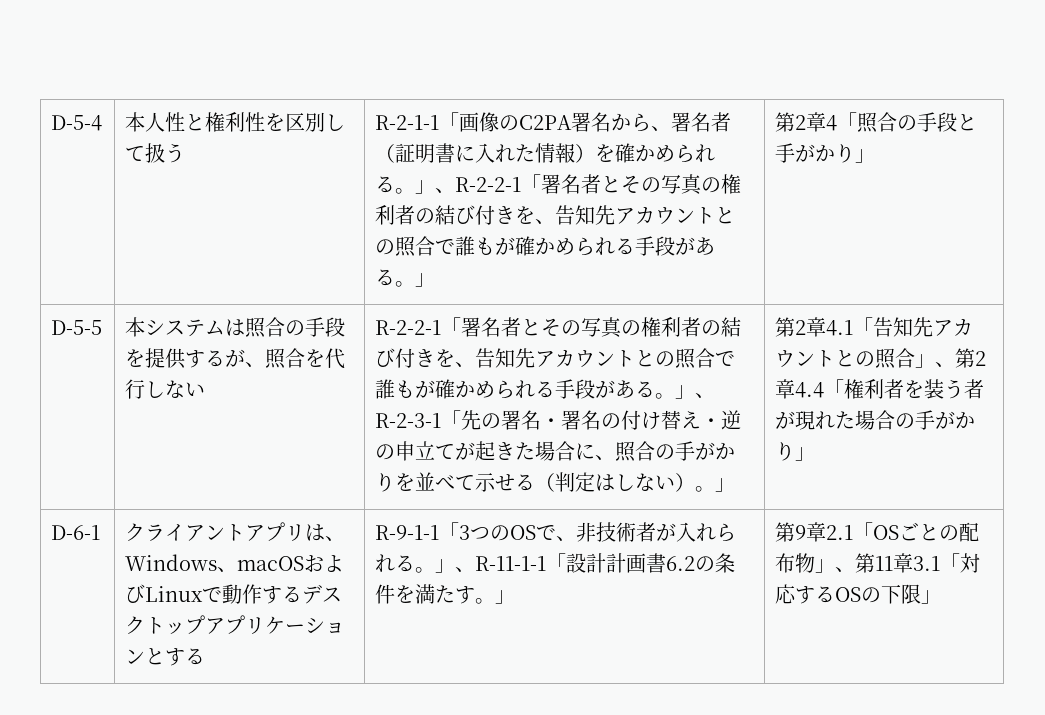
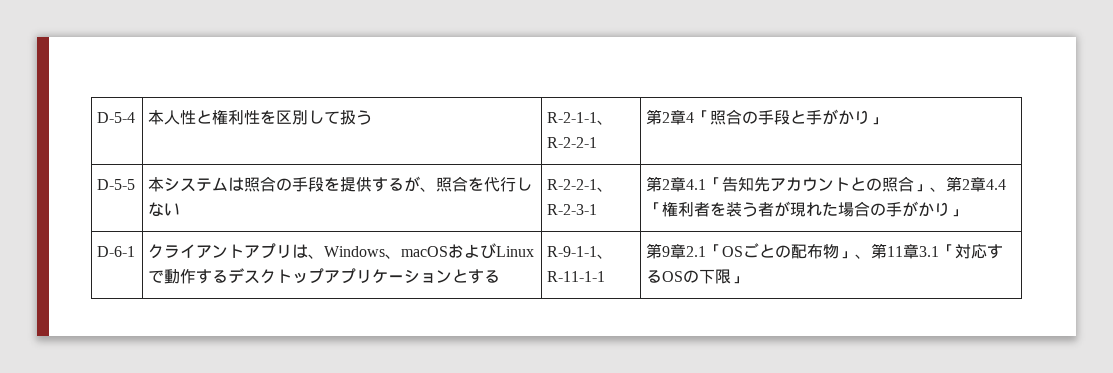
- R-2-1-1「画像のC2PA署名から、署名者（証明書に入れた情報）を確かめられる。」、R-2-2-1「署名者とその写真の権利者の結び付きを、告知先アカウントとの照合で誰もが確かめられる手段がある。」
+ R-2-1-1、R-2-2-1
- R-2-2-1「署名者とその写真の権利者の結び付きを、告知先アカウントとの照合で誰もが確かめられる手段がある。」、R-2-3-1「先の署名・署名の付け替え・逆の申立てが起きた場合に、照合の手がかりを並べて示せる（判定はしない）。」
+ R-2-2-1、R-2-3-1
- R-9-1-1「3つのOSで、非技術者が入れられる。」、R-11-1-1「設計計画書6.2の条件を満たす。」
+ R-9-1-1、R-11-1-1

